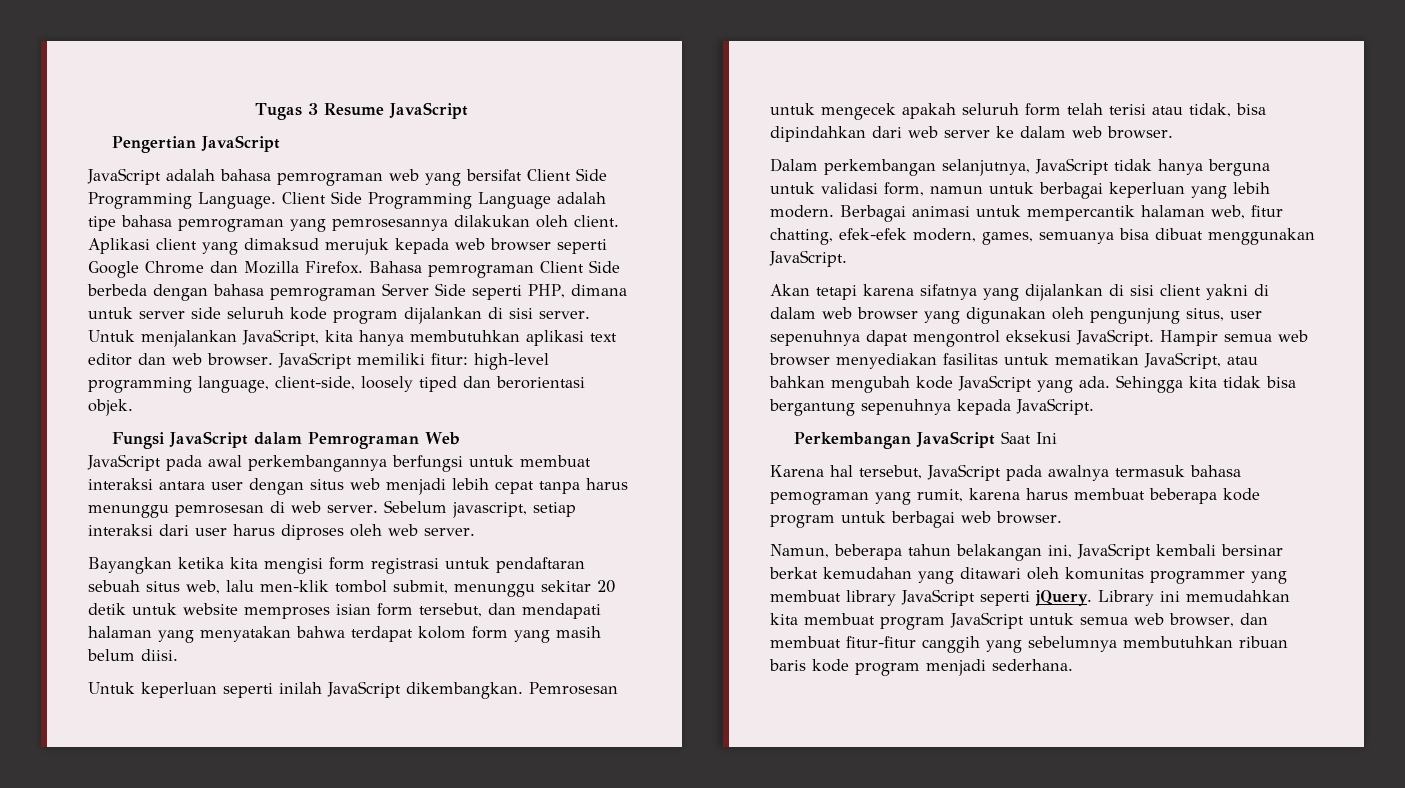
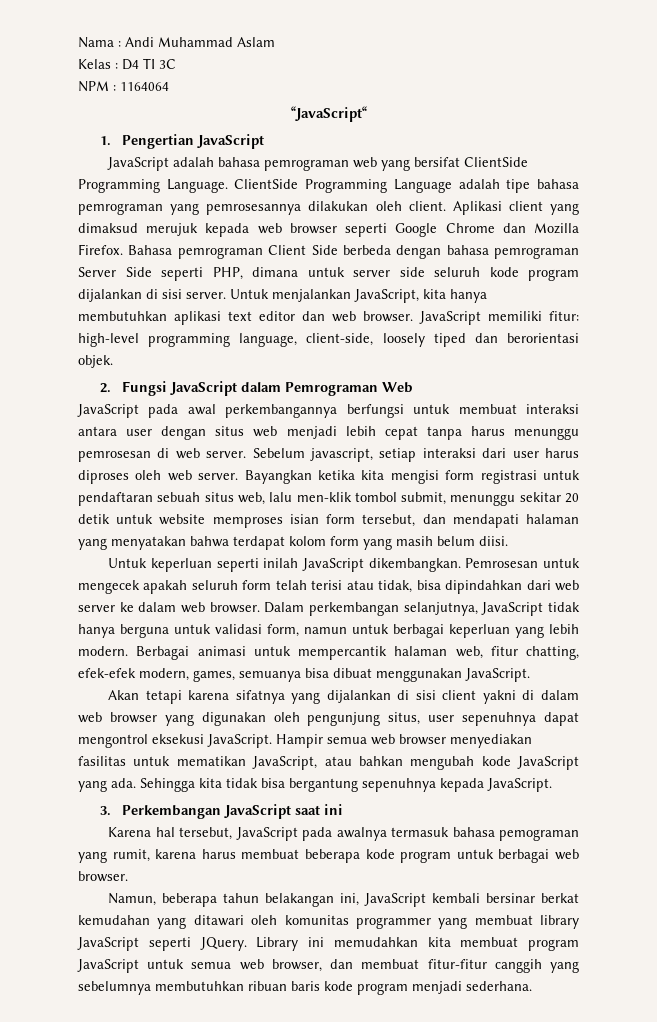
- Tugas 3 Resume JavaScript
- Pengertian JavaScript
+ Nama : Andi Muhammad Aslam
+ Kelas : D4 TI 3C
+ NPM : 1164064
+ “JavaScript“
+ 1. Pengertian JavaScript
- JavaScript adalah bahasa pemrograman web yang bersifat Client Side Programming Language. Client Side Programming Language adalah tipe bahasa pemrograman yang pemrosesannya dilakukan oleh client.
+ JavaScript adalah bahasa pemrograman web yang bersifat ClientSide Programming Language. ClientSide Programming Language adalah tipe bahasa pemrograman yang pemrosesannya dilakukan oleh client.
- Fungsi JavaScript dalam Pemrograman Web
+ 2. Fungsi JavaScript dalam Pemrograman Web
- Sebelum javascript, setiap interaksi dari user harus diproses oleh web server.
- Bayangkan ketika kita mengisi form registrasi untuk pendaftaran sebuah situs web, lalu men-klik tombol submit, menunggu sekitar 20 detik untuk website memproses isian form tersebut, dan mendapati halaman yang menyatakan bahwa terdapat kolom form yang masih belum diisi.
+ Sebelum javascript, setiap interaksi dari user harus diproses oleh web server. Bayangkan ketika kita mengisi form registrasi untuk pendaftaran sebuah situs web, lalu men-klik tombol submit, menunggu sekitar 20 detik untuk website memproses isian form tersebut, dan mendapati halaman yang menyatakan bahwa terdapat kolom form yang masih belum diisi.
- Pemrosesan untuk mengecek apakah seluruh form telah terisi atau tidak, bisa dipindahkan dari web server ke dalam web browser.
- Dalam perkembangan selanjutnya, JavaScript tidak hanya berguna untuk validasi form, namun untuk berbagai keperluan yang lebih modern.
+ Pemrosesan untuk mengecek apakah seluruh form telah terisi atau tidak, bisa dipindahkan dari web server ke dalam web browser. Dalam perkembangan selanjutnya, JavaScript tidak hanya berguna untuk validasi form, namun untuk berbagai keperluan yang lebih modern.
- Perkembangan JavaScript Saat Ini
+ 3. Perkembangan JavaScript saat ini
- Namun, beberapa tahun belakangan ini, JavaScript kembali bersinar berkat kemudahan yang ditawari oleh komunitas programmer yang membuat library JavaScript seperti jQuery.
+ Namun, beberapa tahun belakangan ini, JavaScript kembali bersinar berkat kemudahan yang ditawari oleh komunitas programmer yang membuat library JavaScript seperti JQuery.

